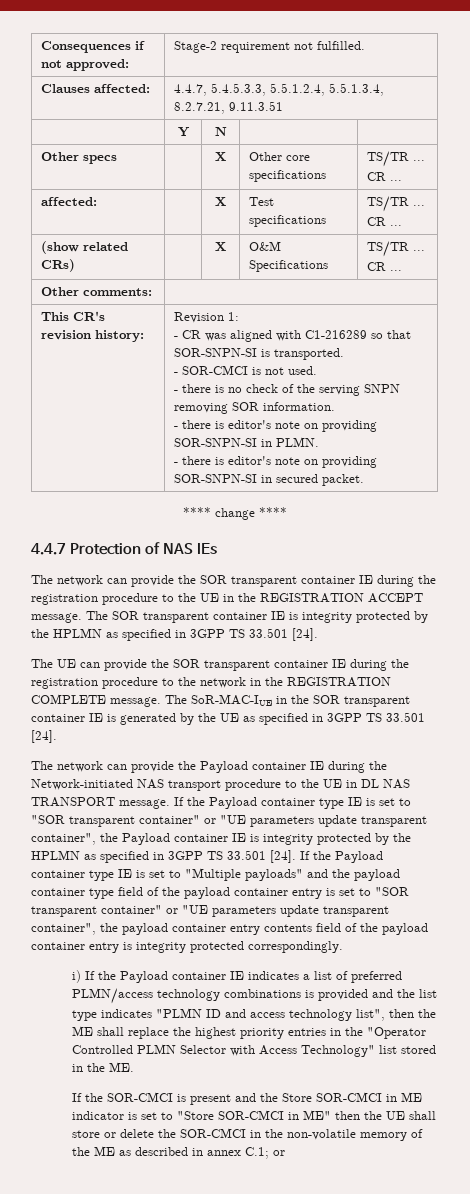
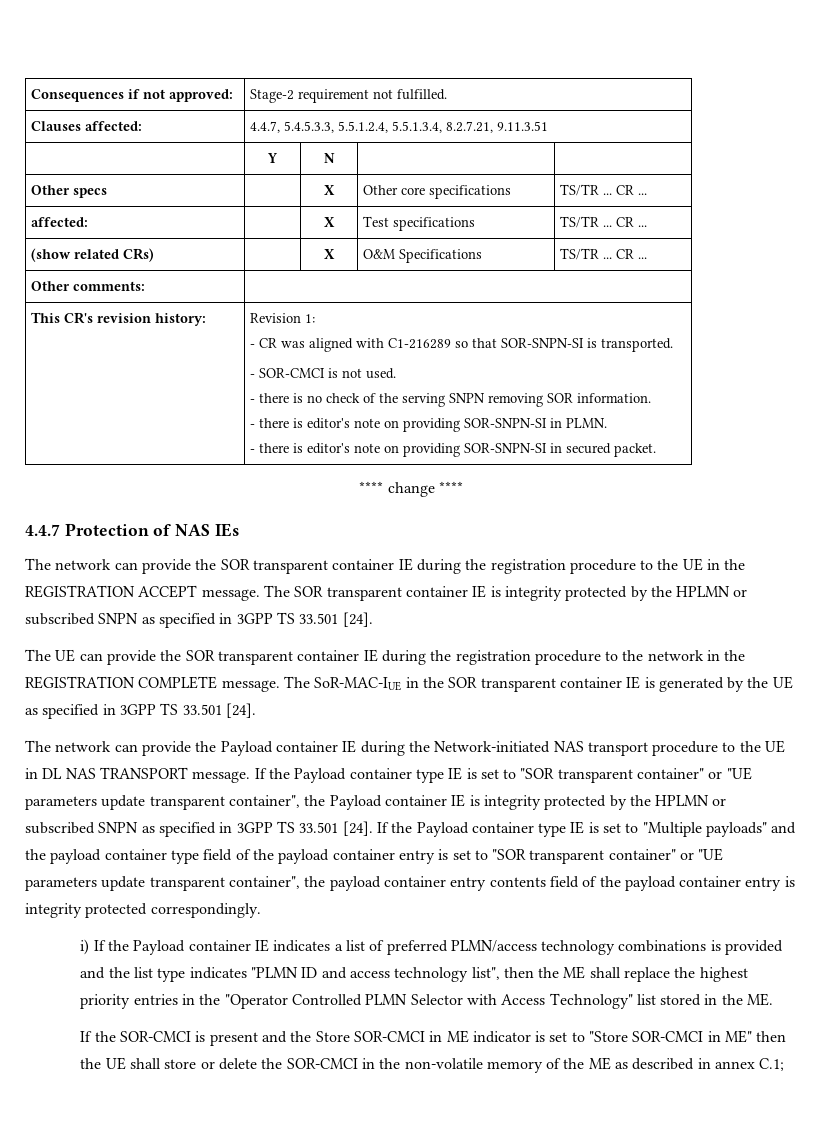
- The SOR transparent container IE is integrity protected by the HPLMN as specified in 3GPP TS 33.501 [24].
+ The SOR transparent container IE is integrity protected by the HPLMN or subscribed SNPN as specified in 3GPP TS 33.501 [24].
- If the Payload container type IE is set to "SOR transparent container" or "UE parameters update transparent container", the Payload container IE is integrity protected by the HPLMN as specified in 3GPP TS 33.501 [24].
+ If the Payload container type IE is set to "SOR transparent container" or "UE parameters update transparent container", the Payload container IE is integrity protected by the HPLMN or subscribed SNPN as specified in 3GPP TS 33.501 [24].
- If the SOR-CMCI is present and the Store SOR-CMCI in ME indicator is set to "Store SOR-CMCI in ME" then the UE shall store or delete the SOR-CMCI in the non-volatile memory of the ME as described in annex C.1; or
+ If the SOR-CMCI is present and the Store SOR-CMCI in ME indicator is set to "Store SOR-CMCI in ME" then the UE shall store or delete the SOR-CMCI in the non-volatile memory of the ME as described in annex C.1;

